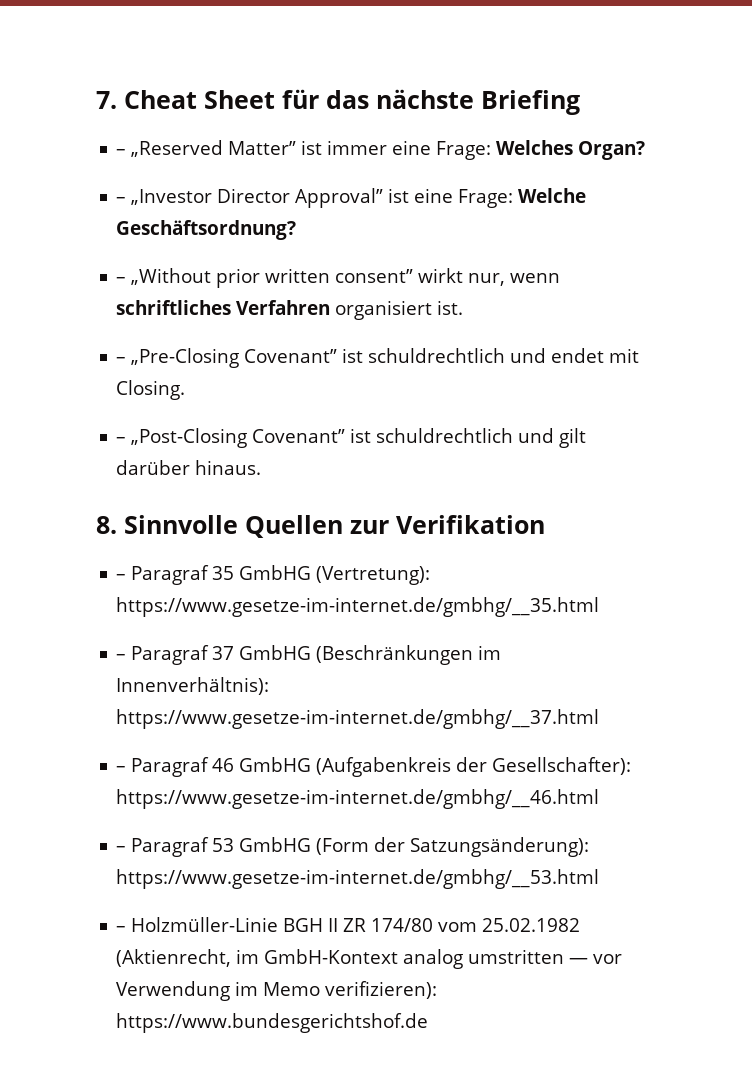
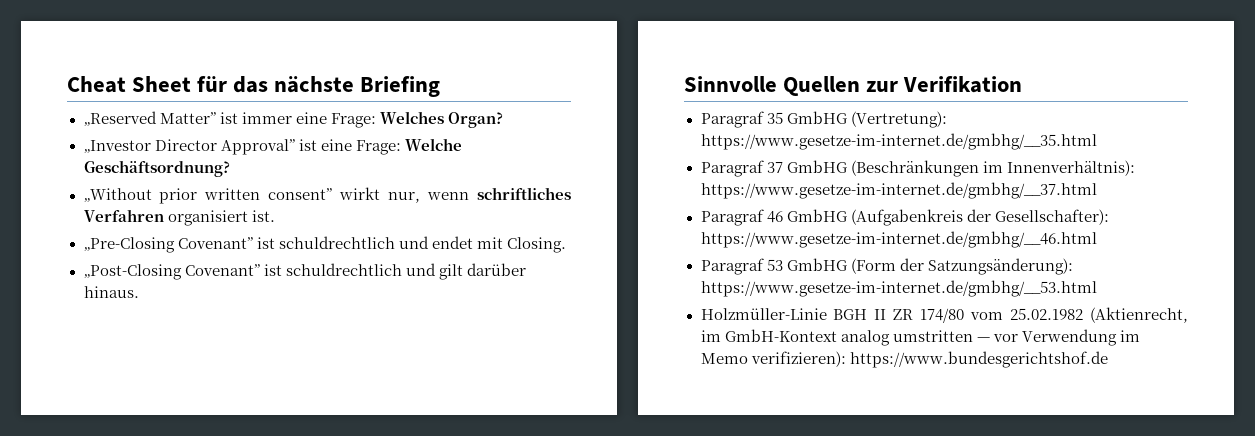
- 7. Cheat Sheet für das nächste Briefing
+ Cheat Sheet für das nächste Briefing
- – „Reserved Matter” ist immer eine Frage: Welches Organ?
+ „Reserved Matter” ist immer eine Frage: Welches Organ?
- – „Investor Director Approval” ist eine Frage: Welche Geschäftsordnung?
+ „Investor Director Approval” ist eine Frage: Welche Geschäftsordnung?
- – „Without prior written consent” wirkt nur, wenn schriftliches Verfahren organisiert ist.
+ „Without prior written consent” wirkt nur, wenn schriftliches Verfahren organisiert ist.
- – „Pre-Closing Covenant” ist schuldrechtlich und endet mit Closing.
+ „Pre-Closing Covenant” ist schuldrechtlich und endet mit Closing.
- – „Post-Closing Covenant” ist schuldrechtlich und gilt darüber hinaus.
+ „Post-Closing Covenant” ist schuldrechtlich und gilt darüber hinaus.
- 8. Sinnvolle Quellen zur Verifikation
+ Sinnvolle Quellen zur Verifikation
- – Paragraf 35 GmbHG (Vertretung): https://www.gesetze-im-internet.de/gmbhg/__35.html
+ Paragraf 35 GmbHG (Vertretung): https://www.gesetze-im-internet.de/gmbhg/__35.html
- – Paragraf 37 GmbHG (Beschränkungen im Innenverhältnis): https://www.gesetze-im-internet.de/gmbhg/__37.html
+ Paragraf 37 GmbHG (Beschränkungen im Innenverhältnis): https://www.gesetze-im-internet.de/gmbhg/__37.html
- – Paragraf 46 GmbHG (Aufgabenkreis der Gesellschafter): https://www.gesetze-im-internet.de/gmbhg/__46.html
+ Paragraf 46 GmbHG (Aufgabenkreis der Gesellschafter): https://www.gesetze-im-internet.de/gmbhg/__46.html
- – Paragraf 53 GmbHG (Form der Satzungsänderung): https://www.gesetze-im-internet.de/gmbhg/__53.html
+ Paragraf 53 GmbHG (Form der Satzungsänderung): https://www.gesetze-im-internet.de/gmbhg/__53.html
- – Holzmüller-Linie BGH II ZR 174/80 vom 25.02.1982 (Aktienrecht, im GmbH-Kontext analog umstritten — vor Verwendung im Memo verifizieren): https://www.bundesgerichtshof.de
+ Holzmüller-Linie BGH II ZR 174/80 vom 25.02.1982 (Aktienrecht, im GmbH-Kontext analog umstritten — vor Verwendung im Memo verifizieren): https://www.bundesgerichtshof.de

